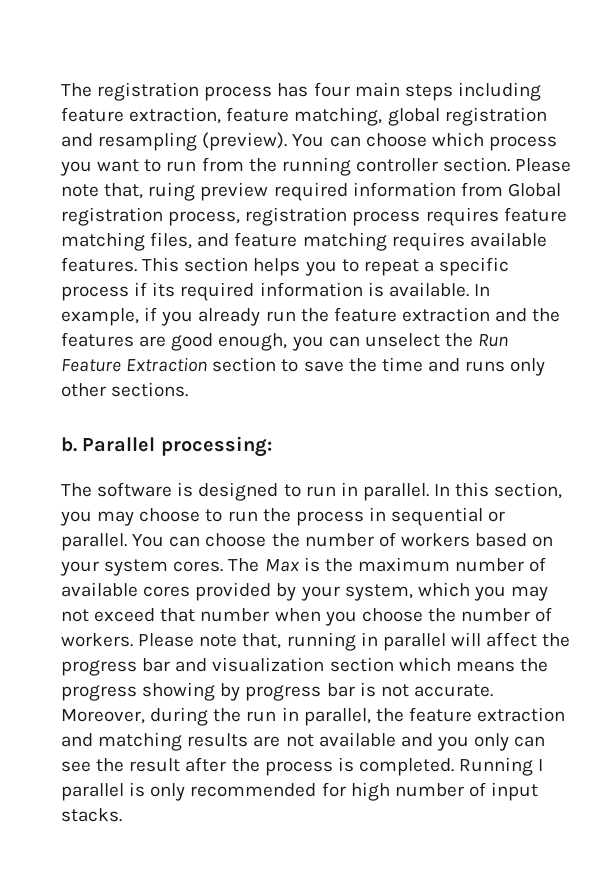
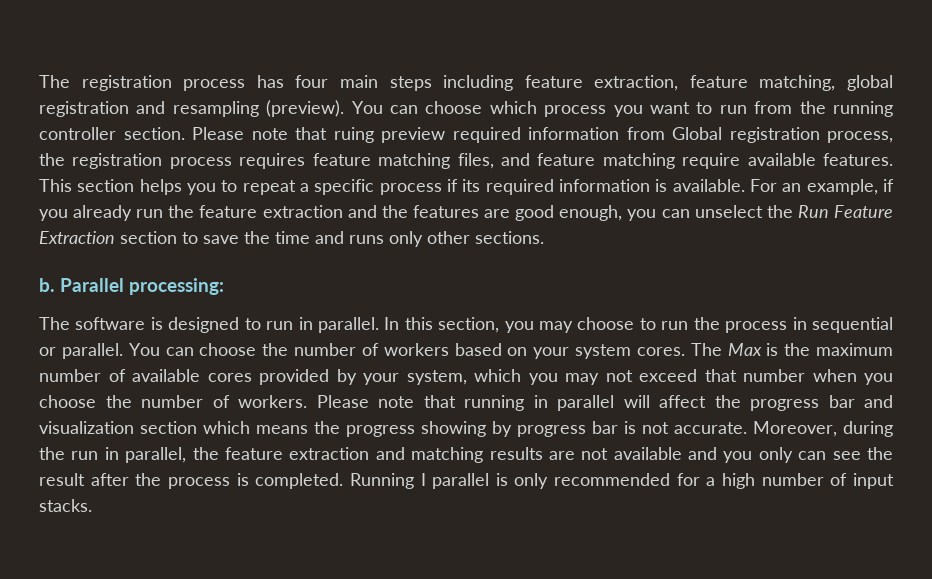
- Please note that, ruing preview required information from Global registration process, registration process requires feature matching files, and feature matching requires available features.
+ Please note that ruing preview required information from Global registration process, the registration process requires feature matching files, and feature matching require available features.
- In example, if you already run the feature extraction and the features are good enough, you can unselect the Run Feature Extraction section to save the time and runs only other sections.
+ For an example, if you already run the feature extraction and the features are good enough, you can unselect the Run Feature Extraction section to save the time and runs only other sections.
- Please note that, running in parallel will affect the progress bar and visualization section which means the progress showing by progress bar is not accurate.
+ Please note that running in parallel will affect the progress bar and visualization section which means the progress showing by progress bar is not accurate.
- Running I parallel is only recommended for high number of input stacks.
+ Running I parallel is only recommended for a high number of input stacks.

